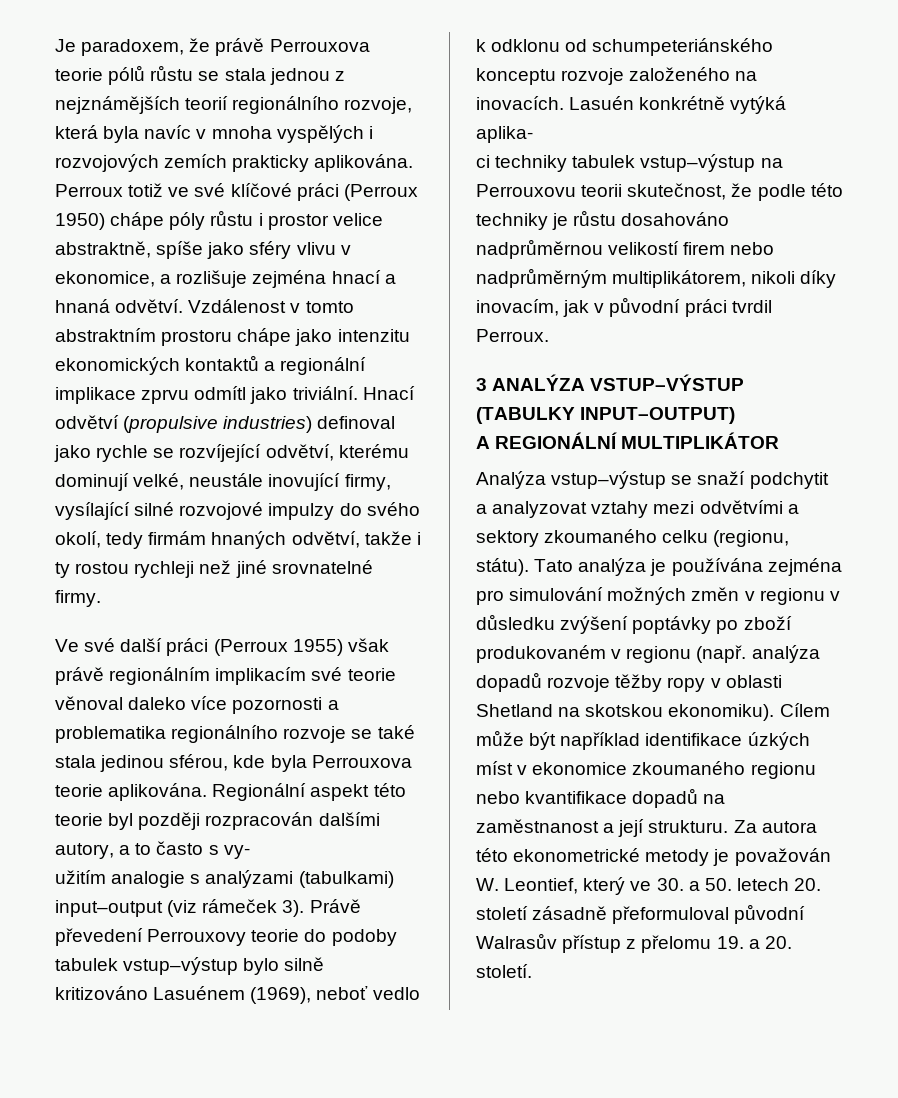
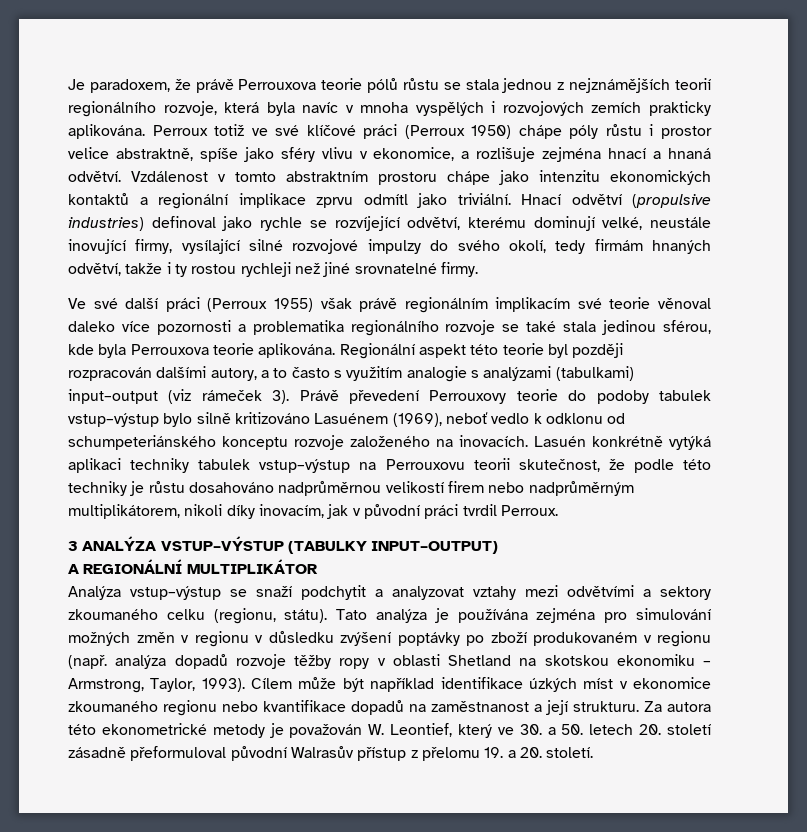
- Regionální aspekt této teorie byl později rozpracován dalšími autory, a to často s vy-
- užitím analogie s analýzami (tabulkami) input–output (viz rámeček 3).
+ Regionální aspekt této teorie byl později rozpracován dalšími autory, a to často s využitím analogie s analýzami (tabulkami) input–output (viz rámeček 3).
- Lasuén konkrétně vytýká aplika-
- ci techniky tabulek vstup–výstup na Perrouxovu teorii skutečnost, že podle této techniky je růstu dosahováno nadprůměrnou velikostí firem nebo nadprůměrným multiplikátorem, nikoli díky inovacím, jak v původní práci tvrdil Perroux.
+ Lasuén konkrétně vytýká aplikaci techniky tabulek vstup–výstup na Perrouxovu teorii skutečnost, že podle této techniky je růstu dosahováno nadprůměrnou velikostí firem nebo nadprůměrným multiplikátorem, nikoli díky inovacím, jak v původní práci tvrdil Perroux.
- Tato analýza je používána zejména pro simulování možných změn v regionu v důsledku zvýšení poptávky po zboží produkovaném v regionu (např. analýza dopadů rozvoje těžby ropy v oblasti Shetland na skotskou ekonomiku).
+ Tato analýza je používána zejména pro simulování možných změn v regionu v důsledku zvýšení poptávky po zboží produkovaném v regionu (např. analýza dopadů rozvoje těžby ropy v oblasti Shetland na skotskou ekonomiku – Armstrong, Taylor, 1993).

